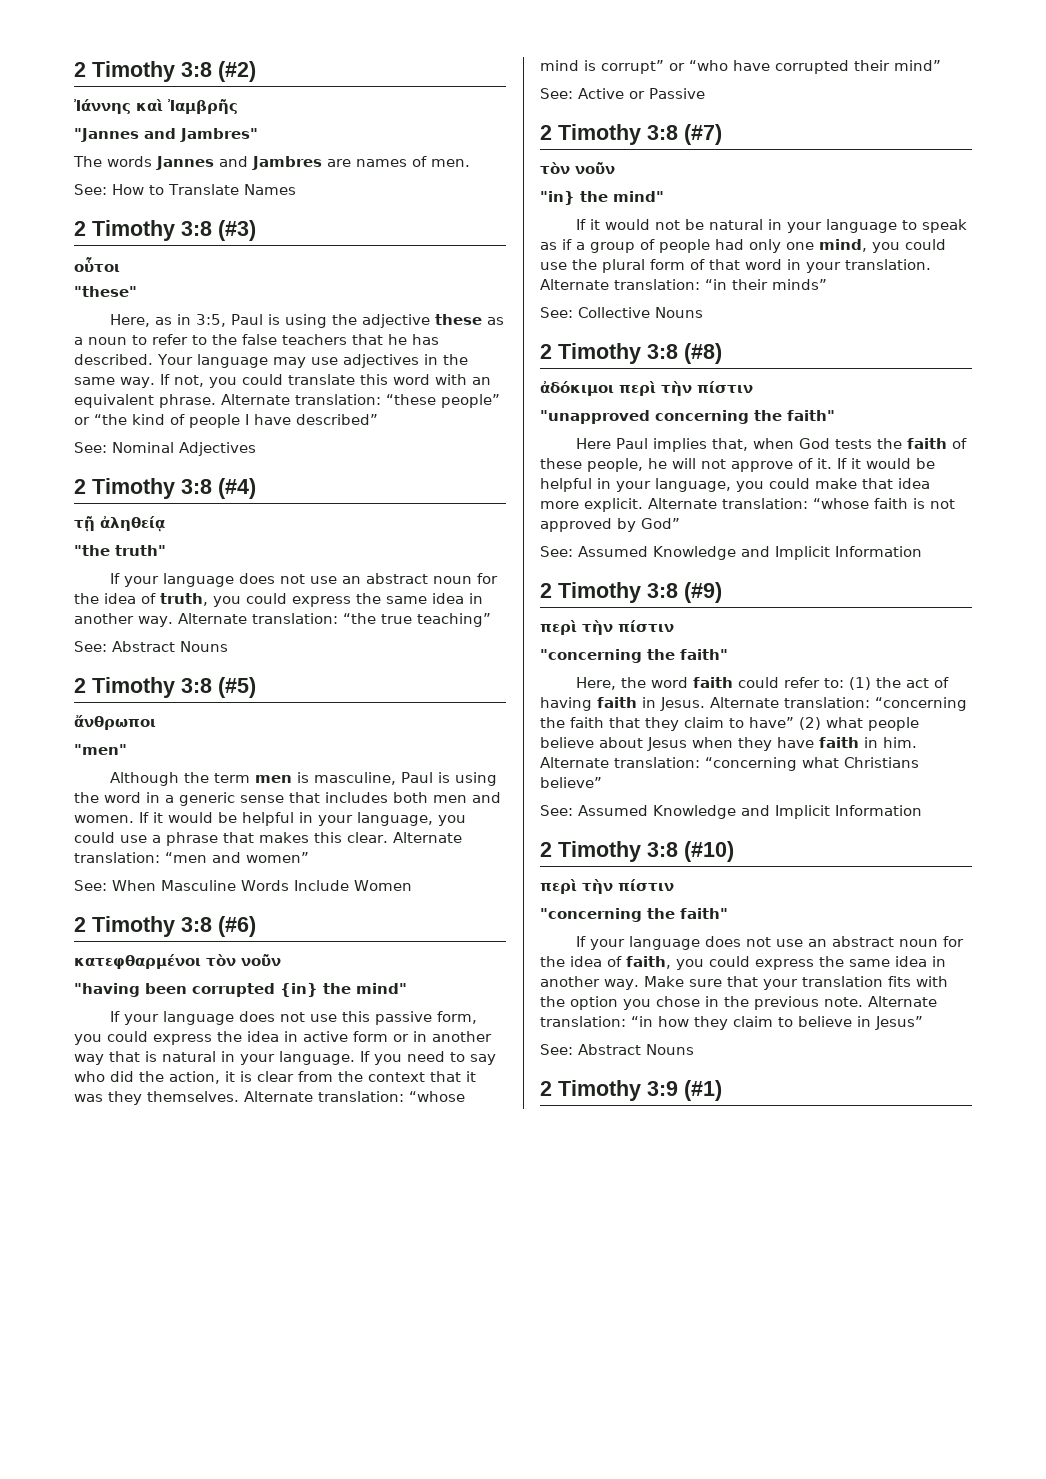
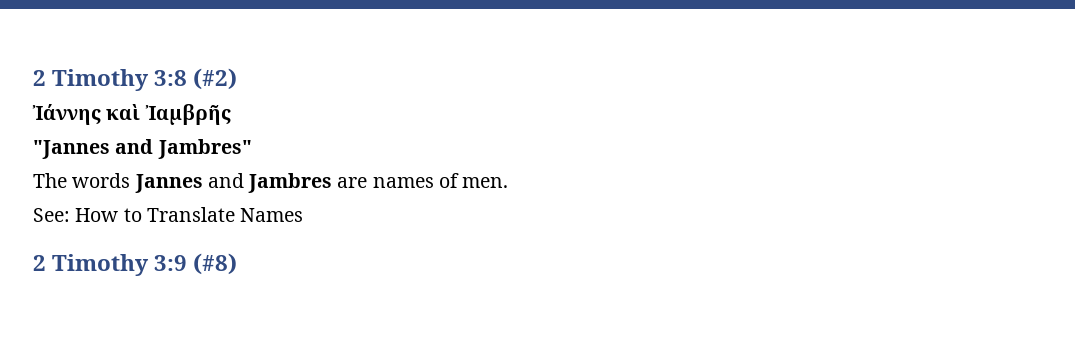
- 2 Timothy 3:8 (#3)
- οὗτοι
- "these"
- Here, as in 3:5, Paul is using the adjective these as a noun to refer to the false teachers that he has described. Your language may use adjectives in the same way. If not, you could translate this word with an equivalent phrase. Alternate translation: “these people” or “the kind of people I have described”
- See: Nominal Adjectives
- 2 Timothy 3:8 (#4)
- τῇ ἀληθείᾳ
- "the truth"
- If your language does not use an abstract noun for the idea of truth, you could express the same idea in another way. Alternate translation: “the true teaching”
- See: Abstract Nouns
- 2 Timothy 3:8 (#5)
- ἄνθρωποι
- "men"
- Although the term men is masculine, Paul is using the word in a generic sense that includes both men and women. If it would be helpful in your language, you could use a phrase that makes this clear. Alternate translation: “men and women”
- See: When Masculine Words Include Women
- 2 Timothy 3:8 (#6)
- κατεφθαρμένοι τὸν νοῦν
- "having been corrupted {in} the mind"
- If your language does not use this passive form, you could express the idea in active form or in another way that is natural in your language. If you need to say who did the action, it is clear from the context that it was they themselves. Alternate translation: “whose mind is corrupt” or “who have corrupted their mind”
- See: Active or Passive
- 2 Timothy 3:8 (#7)
- τὸν νοῦν
- "in} the mind"
- If it would not be natural in your language to speak as if a group of people had only one mind, you could use the plural form of that word in your translation. Alternate translation: “in their minds”
- See: Collective Nouns
- 2 Timothy 3:8 (#8)
- ἀδόκιμοι περὶ τὴν πίστιν
- "unapproved concerning the faith"
- Here Paul implies that, when God tests the faith of these people, he will not approve of it. If it would be helpful in your language, you could make that idea more explicit. Alternate translation: “whose faith is not approved by God”
- See: Assumed Knowledge and Implicit Information
- 2 Timothy 3:8 (#9)
- περὶ τὴν πίστιν
- "concerning the faith"
- Here, the word faith could refer to: (1) the act of having faith in Jesus. Alternate translation: “concerning the faith that they claim to have” (2) what people believe about Jesus when they have faith in him. Alternate translation: “concerning what Christians believe”
- See: Assumed Knowledge and Implicit Information
- 2 Timothy 3:8 (#10)
- περὶ τὴν πίστιν
- "concerning the faith"
- If your language does not use an abstract noun for the idea of faith, you could express the same idea in another way. Make sure that your translation fits with the option you chose in the previous note. Alternate translation: “in how they claim to believe in Jesus”
- See: Abstract Nouns
- 2 Timothy 3:9 (#1)
+ 2 Timothy 3:9 (#8)

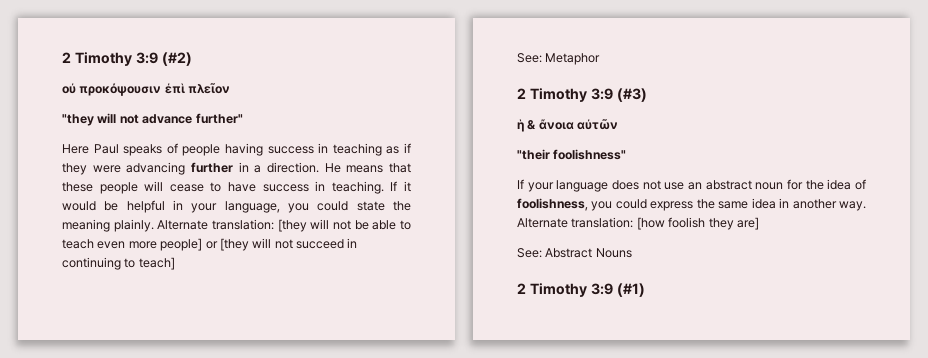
- 2 Timothy 3:8 (#2)
+ 2 Timothy 3:9 (#2)
- Ἰάννης καὶ Ἰαμβρῆς
- "Jannes and Jambres"
- The words Jannes and Jambres are names of men.
- See: How to Translate Names
- 2 Timothy 3:9 (#8)
+ οὐ προκόψουσιν ἐπὶ πλεῖον
+ "they will not advance further"
+ Here Paul speaks of people having success in teaching as if they were advancing further in a direction. He means that these people will cease to have success in teaching. If it would be helpful in your language, you could state the meaning plainly. Alternate translation: [they will not be able to teach even more people] or [they will not succeed in continuing to teach]
+ See: Metaphor
+ 2 Timothy 3:9 (#3)
+ ἡ & ἄνοια αὐτῶν
+ "their foolishness"
+ If your language does not use an abstract noun for the idea of foolishness, you could express the same idea in another way. Alternate translation: [how foolish they are]
+ See: Abstract Nouns
+ 2 Timothy 3:9 (#1)

